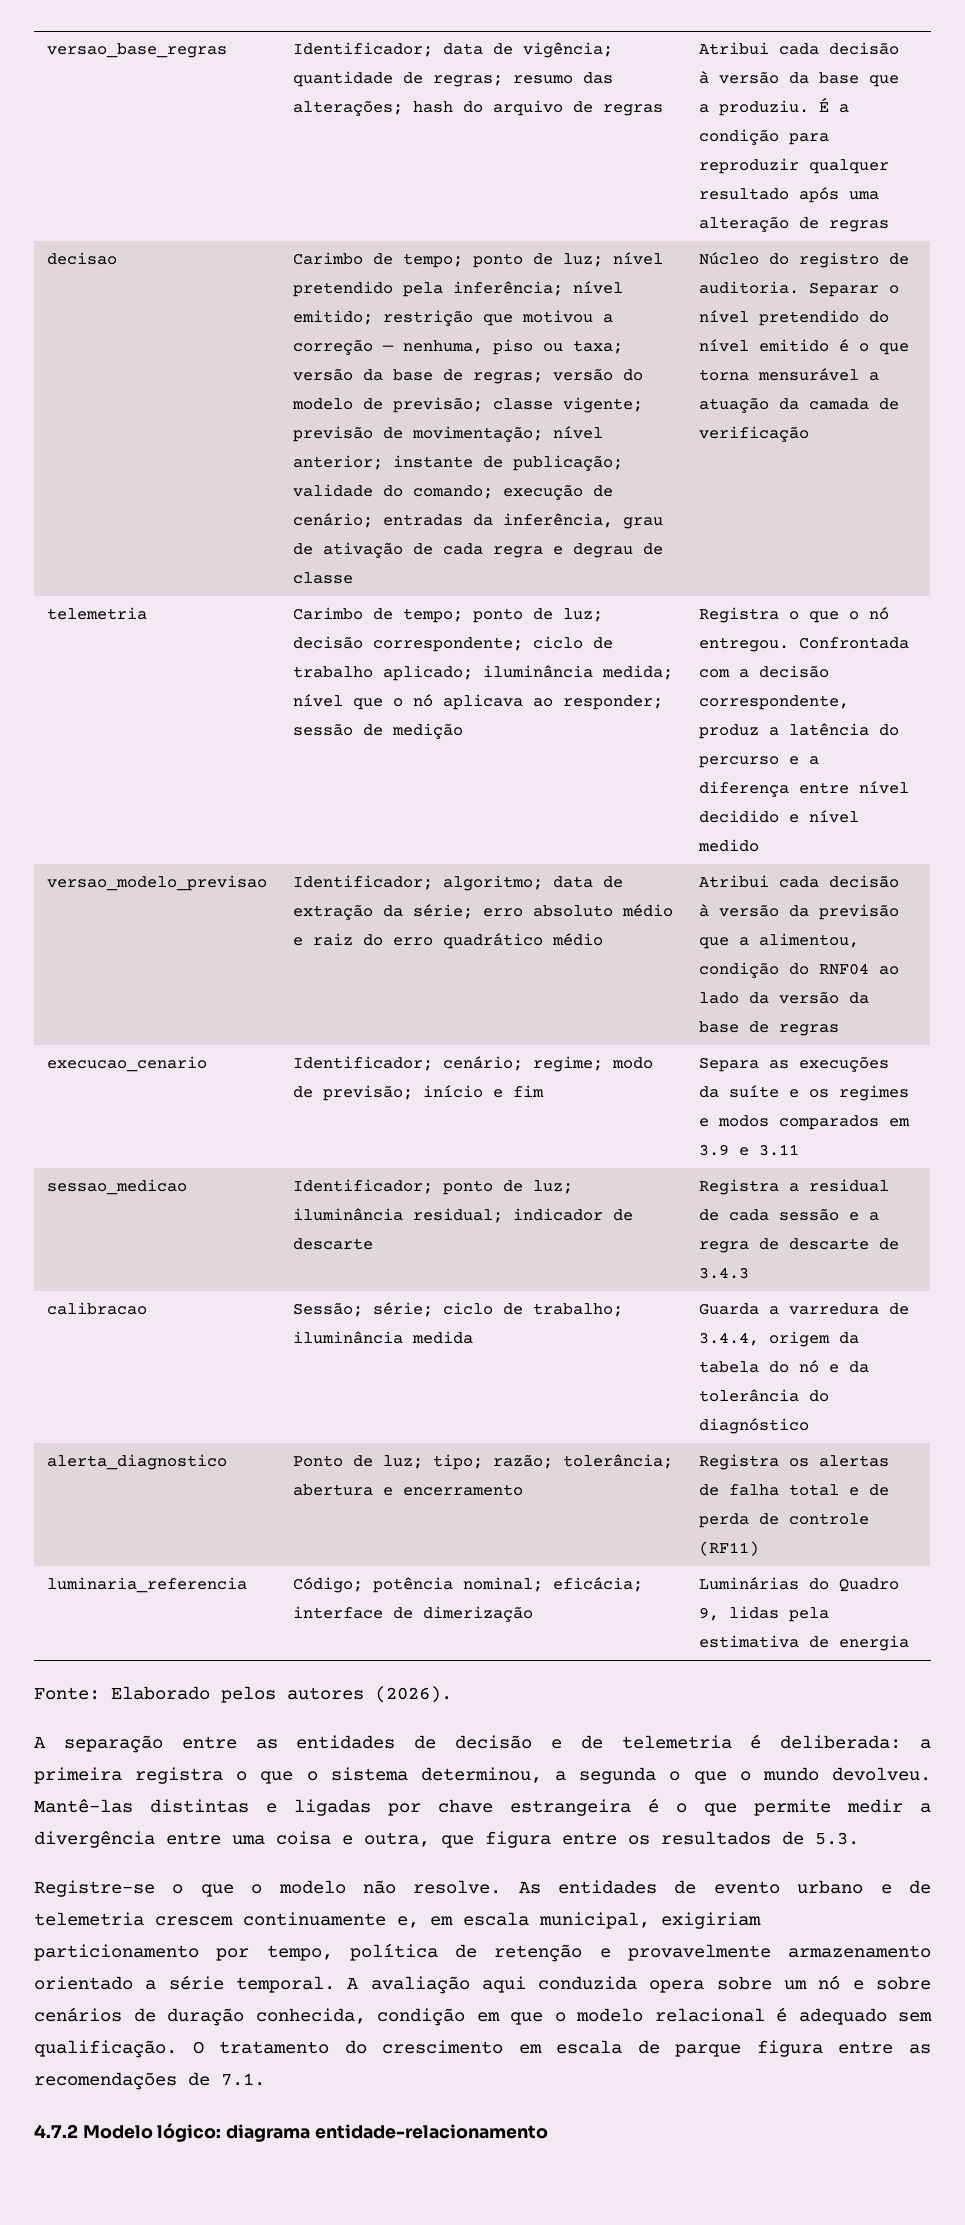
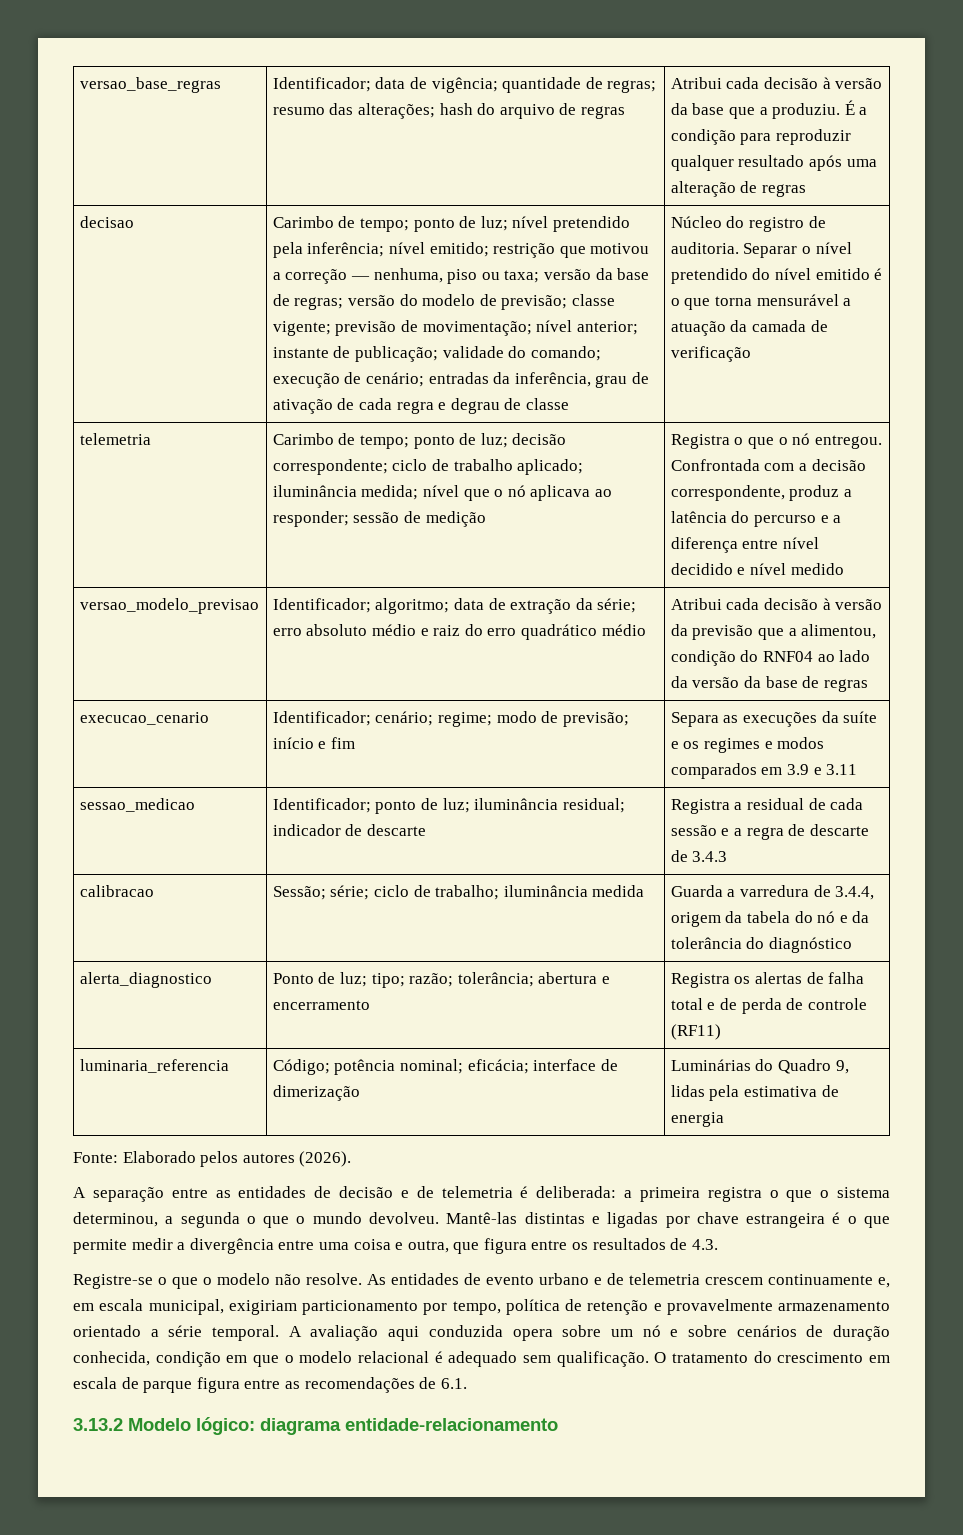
- Mantê-las distintas e ligadas por chave estrangeira é o que permite medir a divergência entre uma coisa e outra, que figura entre os resultados de 5.3.
+ Mantê-las distintas e ligadas por chave estrangeira é o que permite medir a divergência entre uma coisa e outra, que figura entre os resultados de 4.3.
- O tratamento do crescimento em escala de parque figura entre as recomendações de 7.1.
- 4.7.2 Modelo lógico: diagrama entidade-relacionamento
+ O tratamento do crescimento em escala de parque figura entre as recomendações de 6.1.
+ 3.13.2 Modelo lógico: diagrama entidade-relacionamento

